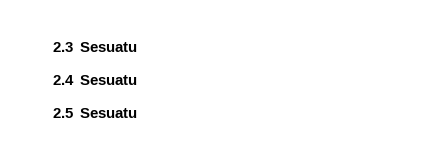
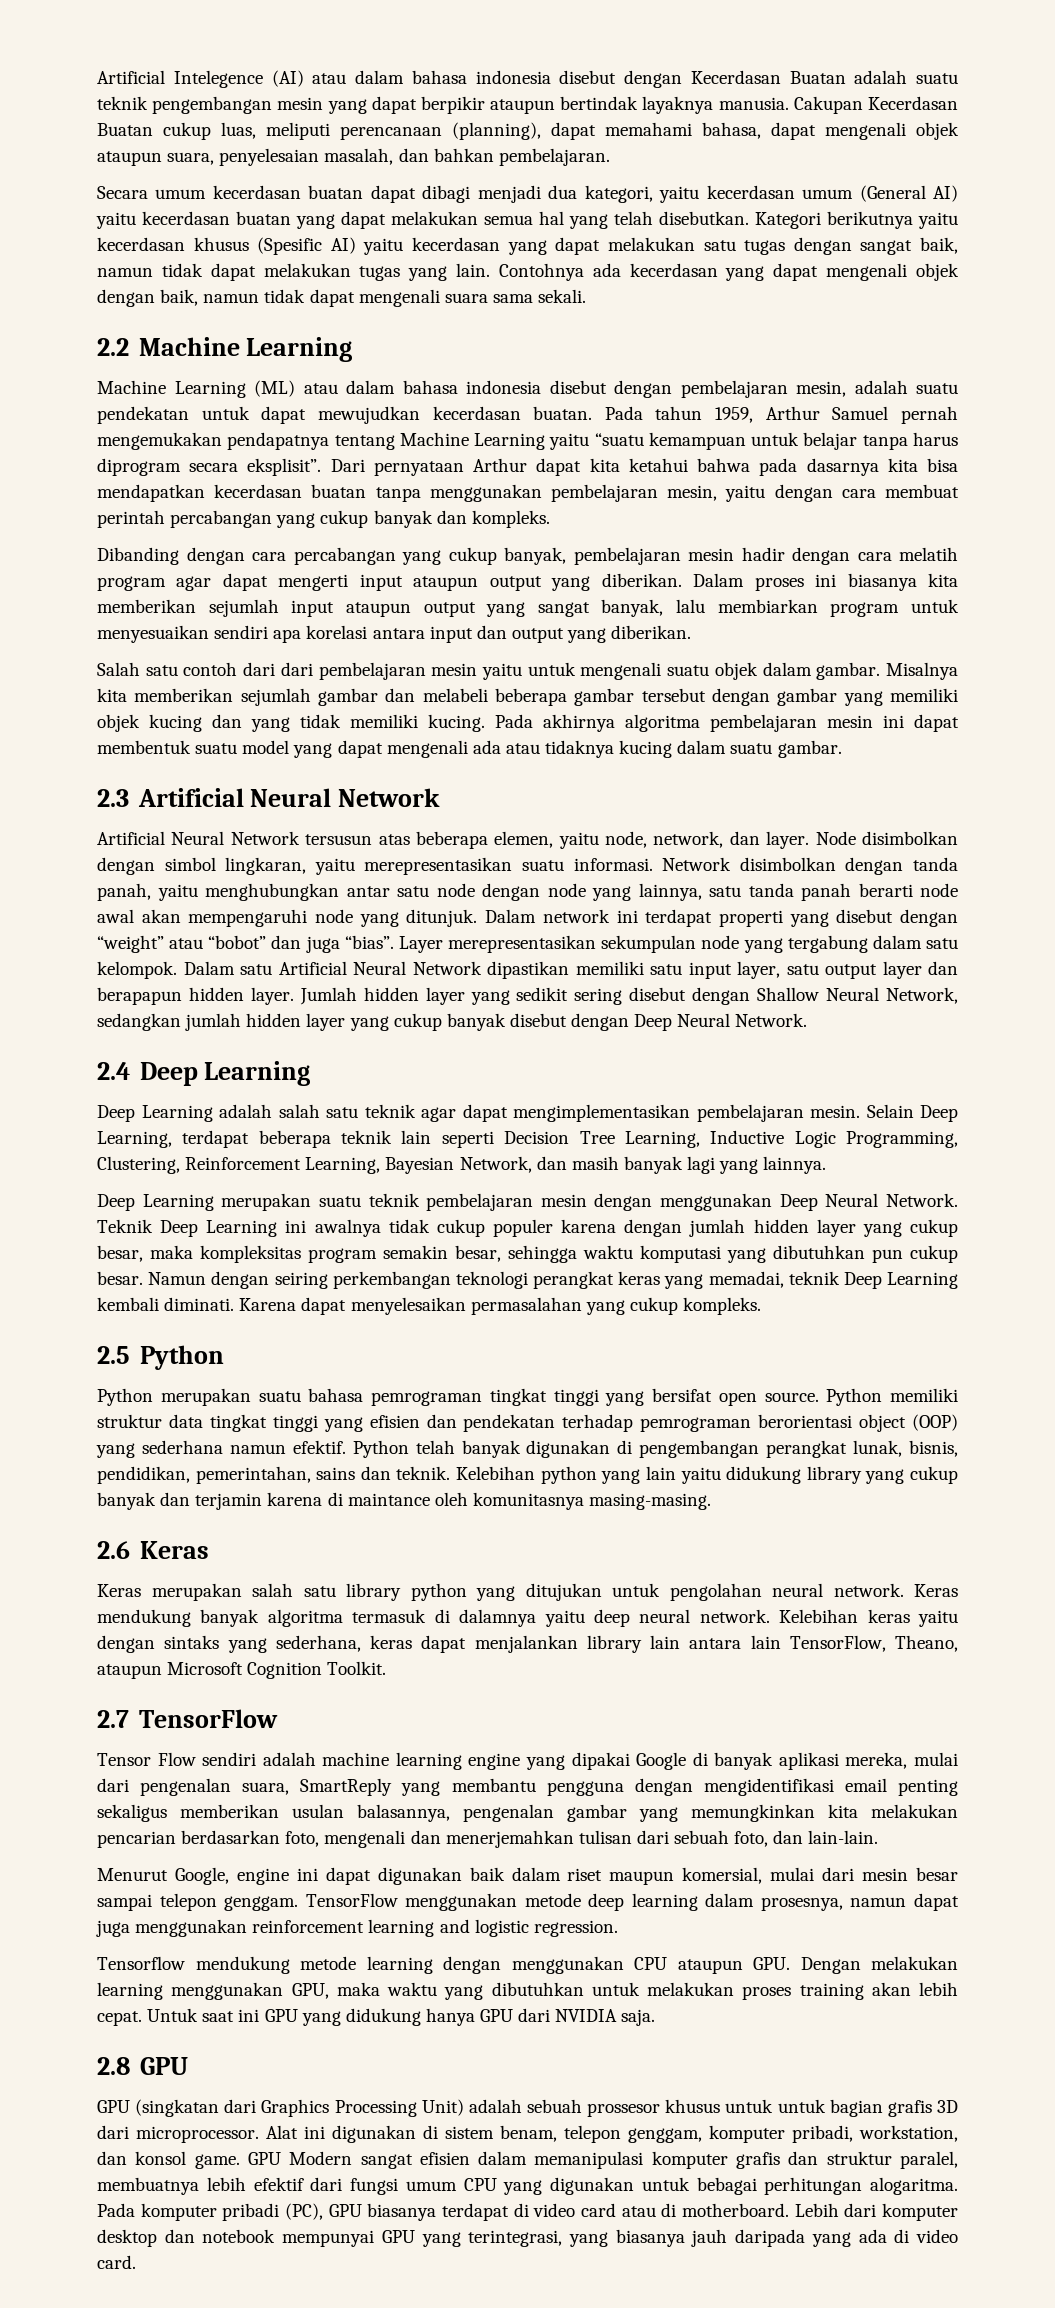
- 2.3 Sesuatu
- 2.4 Sesuatu
- 2.5 Sesuatu
+ Artificial Intelegence (AI) atau dalam bahasa indonesia disebut dengan Kecerdasan Buatan adalah suatu teknik pengembangan mesin yang dapat berpikir ataupun bertindak layaknya manusia. Cakupan Kecerdasan Buatan cukup luas, meliputi perencanaan (planning), dapat memahami bahasa, dapat mengenali objek ataupun suara, penyelesaian masalah, dan bahkan pembelajaran.
+ Secara umum kecerdasan buatan dapat dibagi menjadi dua kategori, yaitu kecerdasan umum (General AI) yaitu kecerdasan buatan yang dapat melakukan semua hal yang telah disebutkan. Kategori berikutnya yaitu kecerdasan khusus (Spesific AI) yaitu kecerdasan yang dapat melakukan satu tugas dengan sangat baik, namun tidak dapat melakukan tugas yang lain. Contohnya ada kecerdasan yang dapat mengenali objek dengan baik, namun tidak dapat mengenali suara sama sekali.
+ 2.2 Machine Learning
+ Machine Learning (ML) atau dalam bahasa indonesia disebut dengan pembelajaran mesin, adalah suatu pendekatan untuk dapat mewujudkan kecerdasan buatan. Pada tahun 1959, Arthur Samuel pernah mengemukakan pendapatnya tentang Machine Learning yaitu “suatu kemampuan untuk belajar tanpa harus diprogram secara eksplisit”. Dari pernyataan Arthur dapat kita ketahui bahwa pada dasarnya kita bisa mendapatkan kecerdasan buatan tanpa menggunakan pembelajaran mesin, yaitu dengan cara membuat perintah percabangan yang cukup banyak dan kompleks.
+ Dibanding dengan cara percabangan yang cukup banyak, pembelajaran mesin hadir dengan cara melatih program agar dapat mengerti input ataupun output yang diberikan. Dalam proses ini biasanya kita memberikan sejumlah input ataupun output yang sangat banyak, lalu membiarkan program untuk menyesuaikan sendiri apa korelasi antara input dan output yang diberikan.
+ Salah satu contoh dari dari pembelajaran mesin yaitu untuk mengenali suatu objek dalam gambar. Misalnya kita memberikan sejumlah gambar dan melabeli beberapa gambar tersebut dengan gambar yang memiliki objek kucing dan yang tidak memiliki kucing. Pada akhirnya algoritma pembelajaran mesin ini dapat membentuk suatu model yang dapat mengenali ada atau tidaknya kucing dalam suatu gambar.
+ 2.3 Artificial Neural Network
+ Artificial Neural Network tersusun atas beberapa elemen, yaitu node, network, dan layer. Node disimbolkan dengan simbol lingkaran, yaitu merepresentasikan suatu informasi. Network disimbolkan dengan tanda panah, yaitu menghubungkan antar satu node dengan node yang lainnya, satu tanda panah berarti node awal akan mempengaruhi node yang ditunjuk. Dalam network ini terdapat properti yang disebut dengan “weight” atau “bobot” dan juga “bias”. Layer merepresentasikan sekumpulan node yang tergabung dalam satu kelompok. Dalam satu Artificial Neural Network dipastikan memiliki satu input layer, satu output layer dan berapapun hidden layer. Jumlah hidden layer yang sedikit sering disebut dengan Shallow Neural Network, sedangkan jumlah hidden layer yang cukup banyak disebut dengan Deep Neural Network.
+ 2.4 Deep Learning
+ Deep Learning adalah salah satu teknik agar dapat mengimplementasikan pembelajaran mesin. Selain Deep Learning, terdapat beberapa teknik lain seperti Decision Tree Learning, Inductive Logic Programming, Clustering, Reinforcement Learning, Bayesian Network, dan masih banyak lagi yang lainnya.
+ Deep Learning merupakan suatu teknik pembelajaran mesin dengan menggunakan Deep Neural Network. Teknik Deep Learning ini awalnya tidak cukup populer karena dengan jumlah hidden layer yang cukup besar, maka kompleksitas program semakin besar, sehingga waktu komputasi yang dibutuhkan pun cukup besar. Namun dengan seiring perkembangan teknologi perangkat keras yang memadai, teknik Deep Learning kembali diminati. Karena dapat menyelesaikan permasalahan yang cukup kompleks.
+ 2.5 Python
+ Python merupakan suatu bahasa pemrograman tingkat tinggi yang bersifat open source. Python memiliki struktur data tingkat tinggi yang efisien dan pendekatan terhadap pemrograman berorientasi object (OOP) yang sederhana namun efektif. Python telah banyak digunakan di pengembangan perangkat lunak, bisnis, pendidikan, pemerintahan, sains dan teknik. Kelebihan python yang lain yaitu didukung library yang cukup banyak dan terjamin karena di maintance oleh komunitasnya masing-masing.
+ 2.6 Keras
+ Keras merupakan salah satu library python yang ditujukan untuk pengolahan neural network. Keras mendukung banyak algoritma termasuk di dalamnya yaitu deep neural network. Kelebihan keras yaitu dengan sintaks yang sederhana, keras dapat menjalankan library lain antara lain TensorFlow, Theano, ataupun Microsoft Cognition Toolkit.
+ 2.7 TensorFlow
+ Tensor Flow sendiri adalah machine learning engine yang dipakai Google di banyak aplikasi mereka, mulai dari pengenalan suara, SmartReply yang membantu pengguna dengan mengidentifikasi email penting sekaligus memberikan usulan balasannya, pengenalan gambar yang memungkinkan kita melakukan pencarian berdasarkan foto, mengenali dan menerjemahkan tulisan dari sebuah foto, dan lain-lain.
+ Menurut Google, engine ini dapat digunakan baik dalam riset maupun komersial, mulai dari mesin besar sampai telepon genggam. TensorFlow menggunakan metode deep learning dalam prosesnya, namun dapat juga menggunakan reinforcement learning and logistic regression.
+ Tensorflow mendukung metode learning dengan menggunakan CPU ataupun GPU. Dengan melakukan learning menggunakan GPU, maka waktu yang dibutuhkan untuk melakukan proses training akan lebih cepat. Untuk saat ini GPU yang didukung hanya GPU dari NVIDIA saja.
+ 2.8 GPU
+ GPU (singkatan dari Graphics Processing Unit) adalah sebuah prossesor khusus untuk untuk bagian grafis 3D dari microprocessor. Alat ini digunakan di sistem benam, telepon genggam, komputer pribadi, workstation, dan konsol game. GPU Modern sangat efisien dalam memanipulasi komputer grafis dan struktur paralel, membuatnya lebih efektif dari fungsi umum CPU yang digunakan untuk bebagai perhitungan alogaritma. Pada komputer pribadi (PC), GPU biasanya terdapat di video card atau di motherboard. Lebih dari komputer desktop dan notebook mempunyai GPU yang terintegrasi, yang biasanya jauh daripada yang ada di video card.

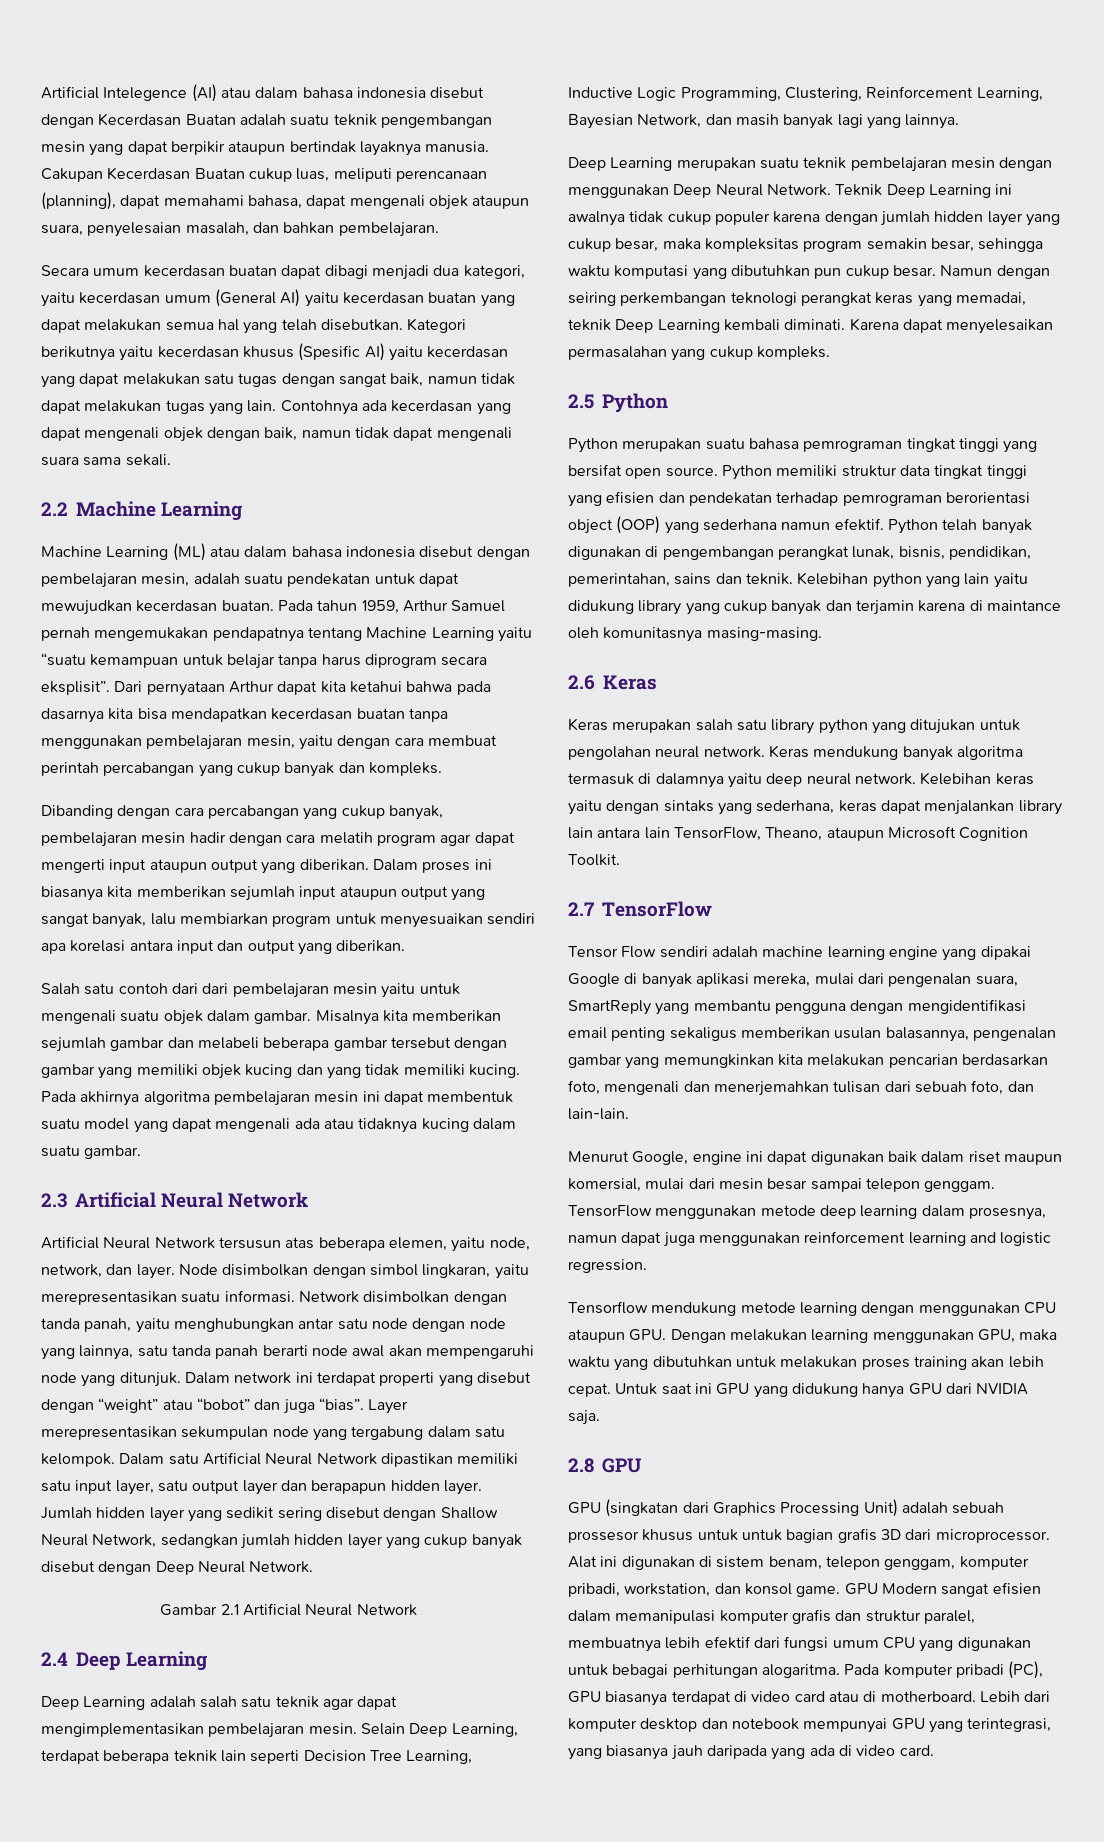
+ Gambar 2.1 Artificial Neural Network

